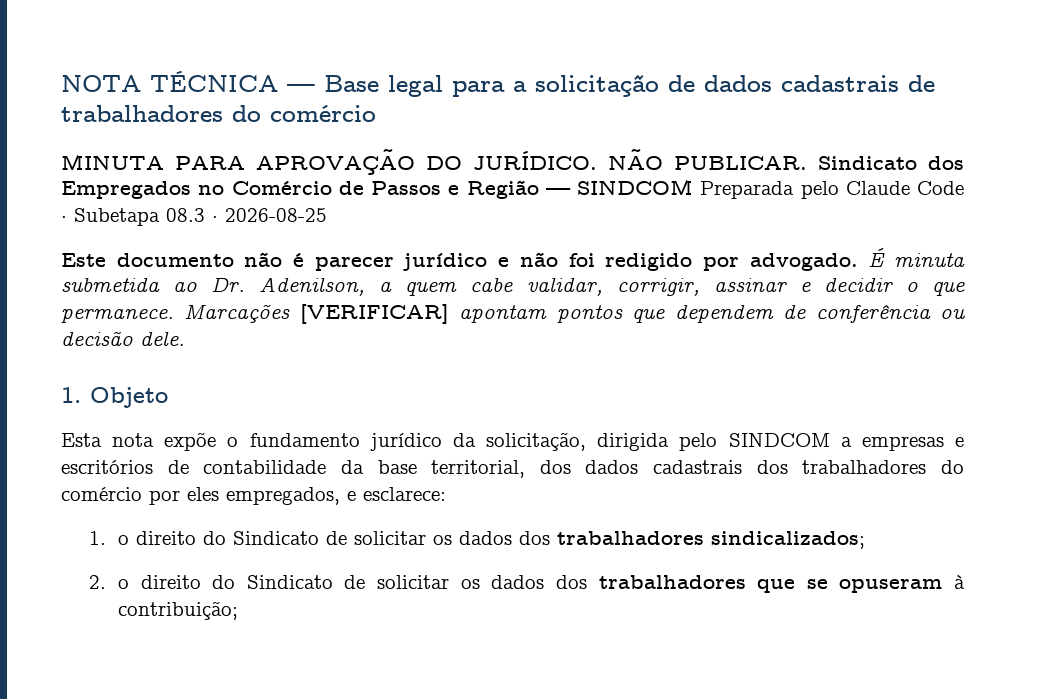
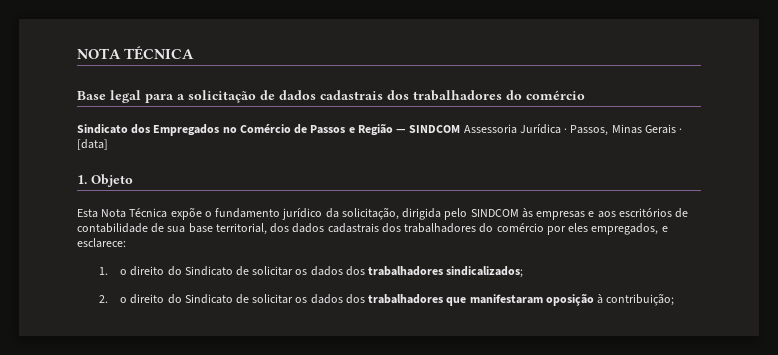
- NOTA TÉCNICA — Base legal para a solicitação de dados cadastrais de trabalhadores do comércio
+ NOTA TÉCNICA
+ Base legal para a solicitação de dados cadastrais dos trabalhadores do comércio
- MINUTA PARA APROVAÇÃO DO JURÍDICO. NÃO PUBLICAR. Sindicato dos Empregados no Comércio de Passos e Região — SINDCOM Preparada pelo Claude Code · Subetapa 08.3 · 2026-08-25
- Este documento não é parecer jurídico e não foi redigido por advogado. É minuta submetida ao Dr. Adenilson, a quem cabe validar, corrigir, assinar e decidir o que permanece. Marcações [VERIFICAR] apontam pontos que dependem de conferência ou decisão dele.
+ Sindicato dos Empregados no Comércio de Passos e Região — SINDCOM Assessoria Jurídica · Passos, Minas Gerais · [data]
- Esta nota expõe o fundamento jurídico da solicitação, dirigida pelo SINDCOM a empresas e escritórios de contabilidade da base territorial, dos dados cadastrais dos trabalhadores do comércio por eles empregados, e esclarece:
+ Esta Nota Técnica expõe o fundamento jurídico da solicitação, dirigida pelo SINDCOM às empresas e aos escritórios de contabilidade de sua base territorial, dos dados cadastrais dos trabalhadores do comércio por eles empregados, e esclarece:
- 2. o direito do Sindicato de solicitar os dados dos trabalhadores que se opuseram à contribuição;
+ 2. o direito do Sindicato de solicitar os dados dos trabalhadores que manifestaram oposição à contribuição;

